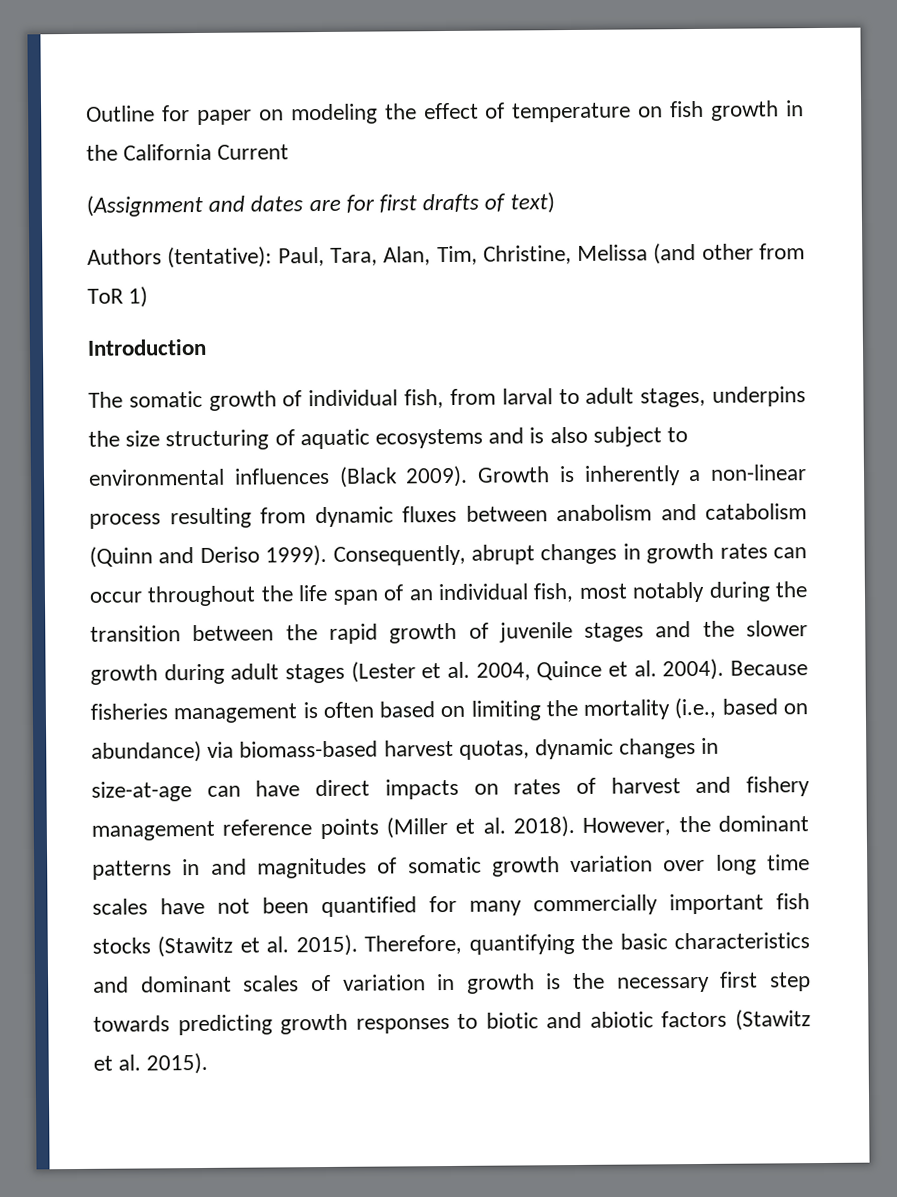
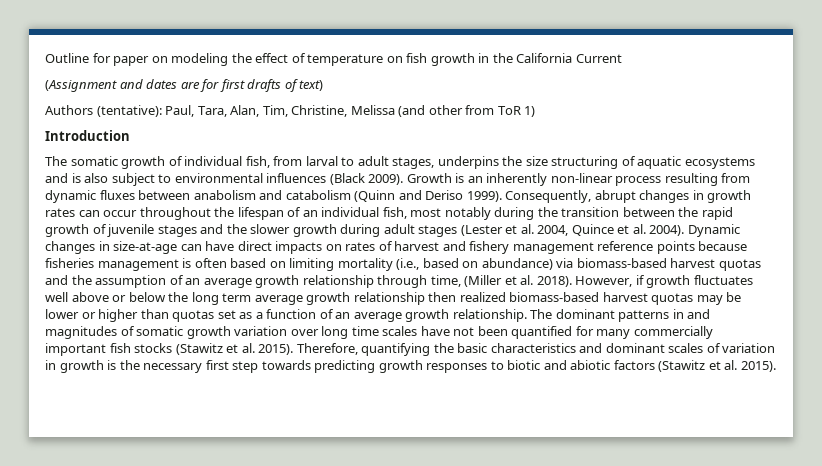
- Growth is inherently a non-linear process resulting from dynamic fluxes between anabolism and catabolism (Quinn and Deriso 1999).
+ Growth is an inherently non-linear process resulting from dynamic fluxes between anabolism and catabolism (Quinn and Deriso 1999).
- Consequently, abrupt changes in growth rates can occur throughout the life span of an individual fish, most notably during the transition between the rapid growth of juvenile stages and the slower growth during adult stages (Lester et al. 2004, Quince et al. 2004).
+ Consequently, abrupt changes in growth rates can occur throughout the lifespan of an individual fish, most notably during the transition between the rapid growth of juvenile stages and the slower growth during adult stages (Lester et al. 2004, Quince et al. 2004).
- Because fisheries management is often based on limiting the mortality (i.e., based on abundance) via biomass-based harvest quotas, dynamic changes in size-at-age can have direct impacts on rates of harvest and fishery management reference points (Miller et al. 2018).
+ Dynamic changes in size-at-age can have direct impacts on rates of harvest and fishery management reference points because fisheries management is often based on limiting mortality (i.e., based on abundance) via biomass-based harvest quotas and the assumption of an average growth relationship through time, (Miller et al. 2018).
- However, the dominant patterns in and magnitudes of somatic growth variation over long time scales have not been quantified for many commercially important fish stocks (Stawitz et al. 2015).
+ However, if growth fluctuates well above or below the long term average growth relationship then realized biomass-based harvest quotas may be lower or higher than quotas set as a function of an average growth relationship. The dominant patterns in and magnitudes of somatic growth variation over long time scales have not been quantified for many commercially important fish stocks (Stawitz et al. 2015).

